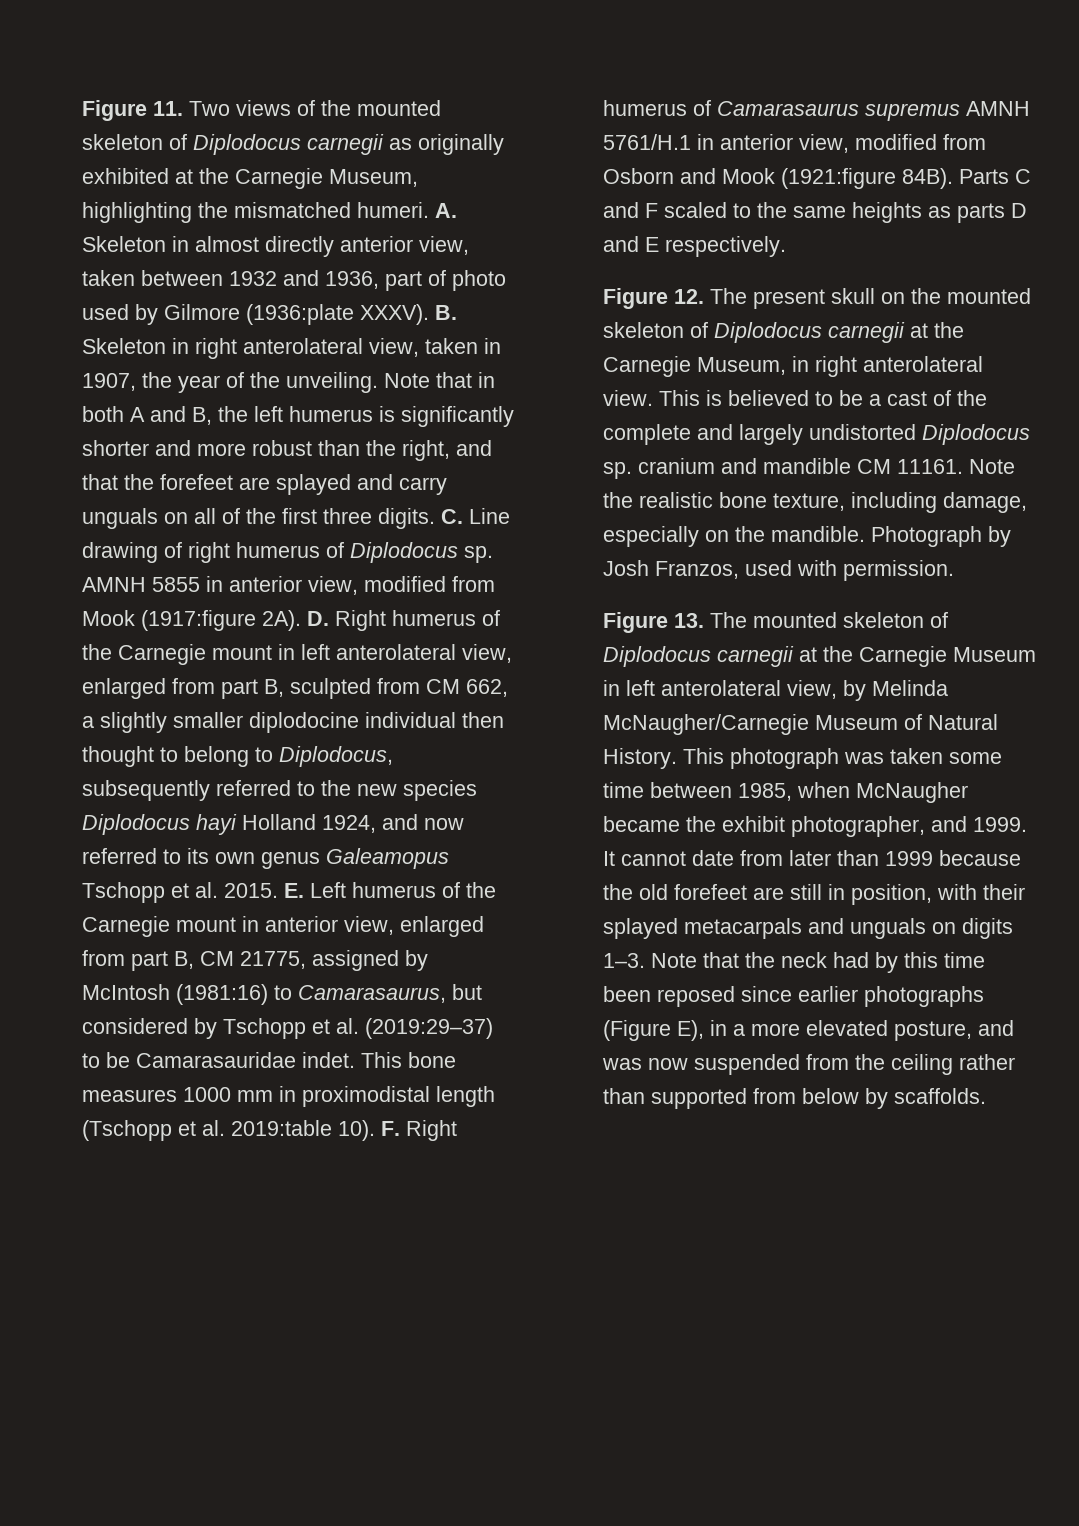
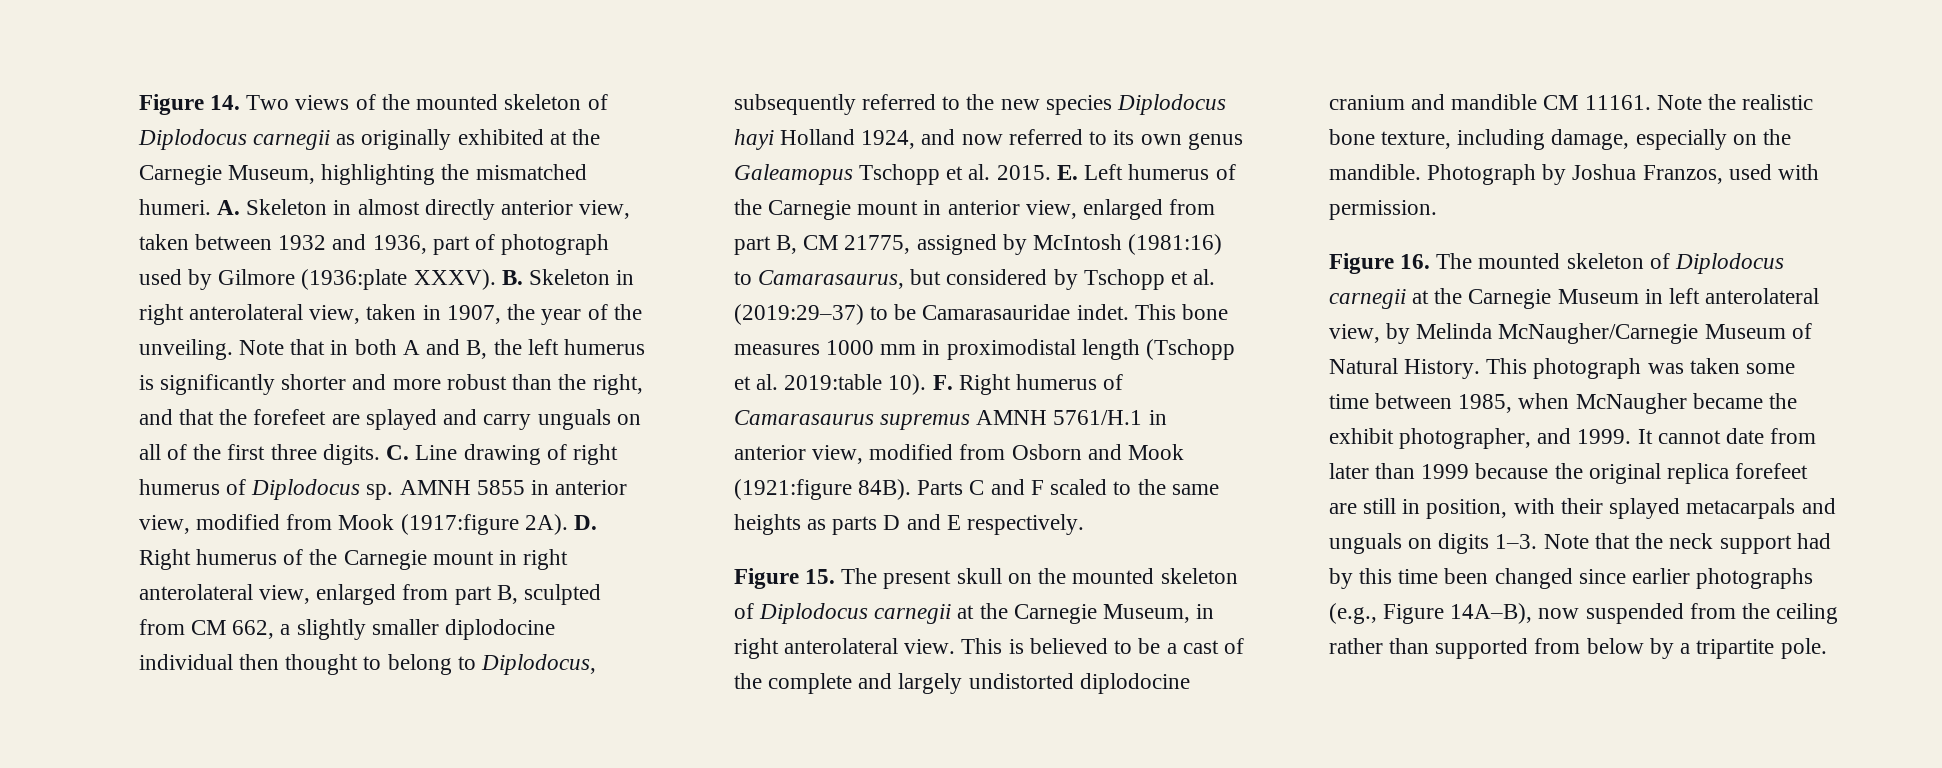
- Figure 11. Two views of the mounted skeleton of Diplodocus carnegii as originally exhibited at the Carnegie Museum, highlighting the mismatched humeri.
+ Figure 14. Two views of the mounted skeleton of Diplodocus carnegii as originally exhibited at the Carnegie Museum, highlighting the mismatched humeri.
- A. Skeleton in almost directly anterior view, taken between 1932 and 1936, part of photo used by Gilmore (1936:plate XXXV).
+ A. Skeleton in almost directly anterior view, taken between 1932 and 1936, part of photograph used by Gilmore (1936:plate XXXV).
- D. Right humerus of the Carnegie mount in left anterolateral view, enlarged from part B, sculpted from CM 662, a slightly smaller diplodocine individual then thought to belong to Diplodocus, subsequently referred to the new species Diplodocus hayi Holland 1924, and now referred to its own genus Galeamopus Tschopp et al. 2015.
+ D. Right humerus of the Carnegie mount in right anterolateral view, enlarged from part B, sculpted from CM 662, a slightly smaller diplodocine individual then thought to belong to Diplodocus, subsequently referred to the new species Diplodocus hayi Holland 1924, and now referred to its own genus Galeamopus Tschopp et al. 2015.
- Figure 12. The present skull on the mounted skeleton of Diplodocus carnegii at the Carnegie Museum, in right anterolateral view.
+ Figure 15. The present skull on the mounted skeleton of Diplodocus carnegii at the Carnegie Museum, in right anterolateral view.
- This is believed to be a cast of the complete and largely undistorted Diplodocus sp. cranium and mandible CM 11161.
+ This is believed to be a cast of the complete and largely undistorted diplodocine cranium and mandible CM 11161.
- Photograph by Josh Franzos, used with permission.
+ Photograph by Joshua Franzos, used with permission.
- Figure 13. The mounted skeleton of Diplodocus carnegii at the Carnegie Museum in left anterolateral view, by Melinda McNaugher/Carnegie Museum of Natural History.
+ Figure 16. The mounted skeleton of Diplodocus carnegii at the Carnegie Museum in left anterolateral view, by Melinda McNaugher/Carnegie Museum of Natural History.
- It cannot date from later than 1999 because the old forefeet are still in position, with their splayed metacarpals and unguals on digits 1–3.
+ It cannot date from later than 1999 because the original replica forefeet are still in position, with their splayed metacarpals and unguals on digits 1–3.
- Note that the neck had by this time been reposed since earlier photographs (Figure E), in a more elevated posture, and was now suspended from the ceiling rather than supported from below by scaffolds.
+ Note that the neck support had by this time been changed since earlier photographs (e.g., Figure 14A–B), now suspended from the ceiling rather than supported from below by a tripartite pole.

